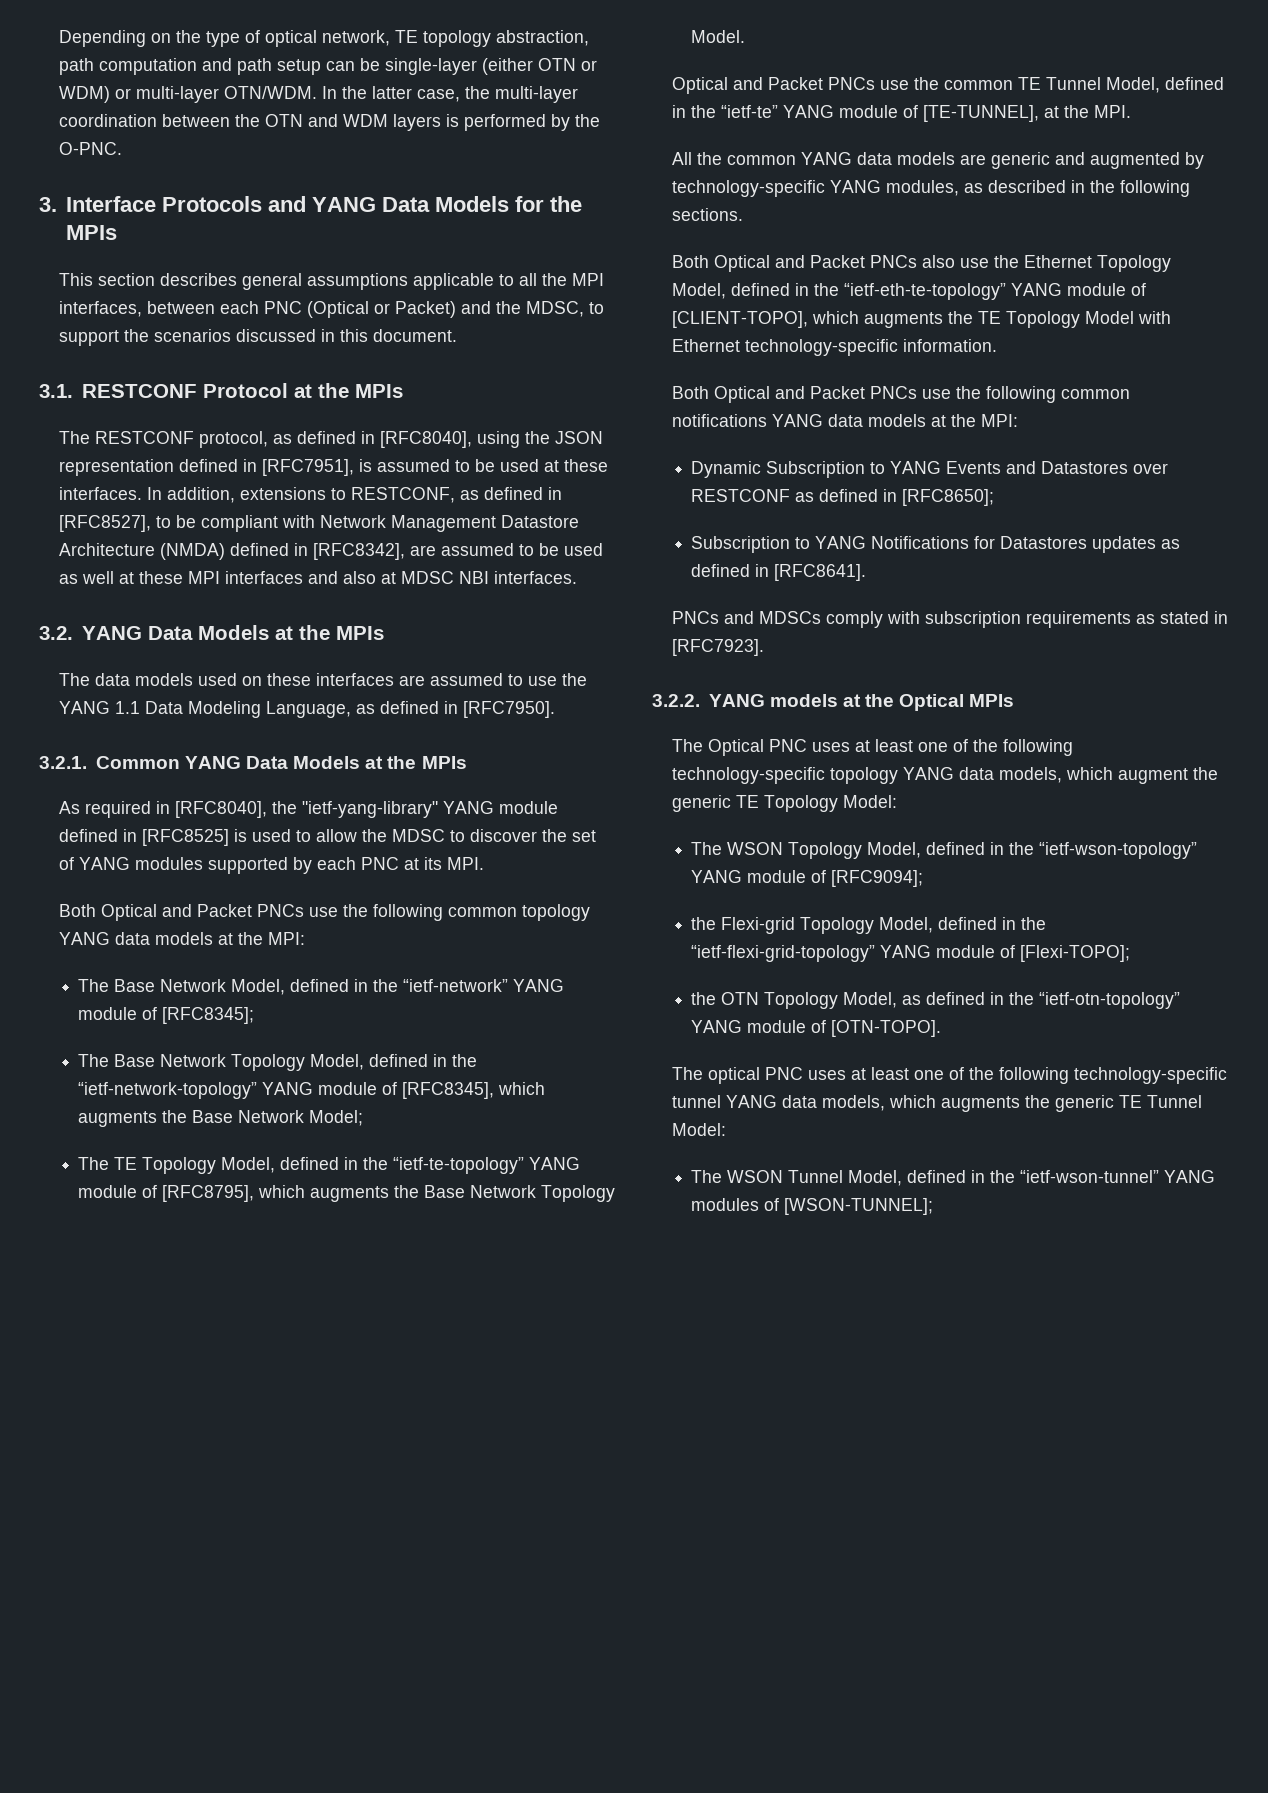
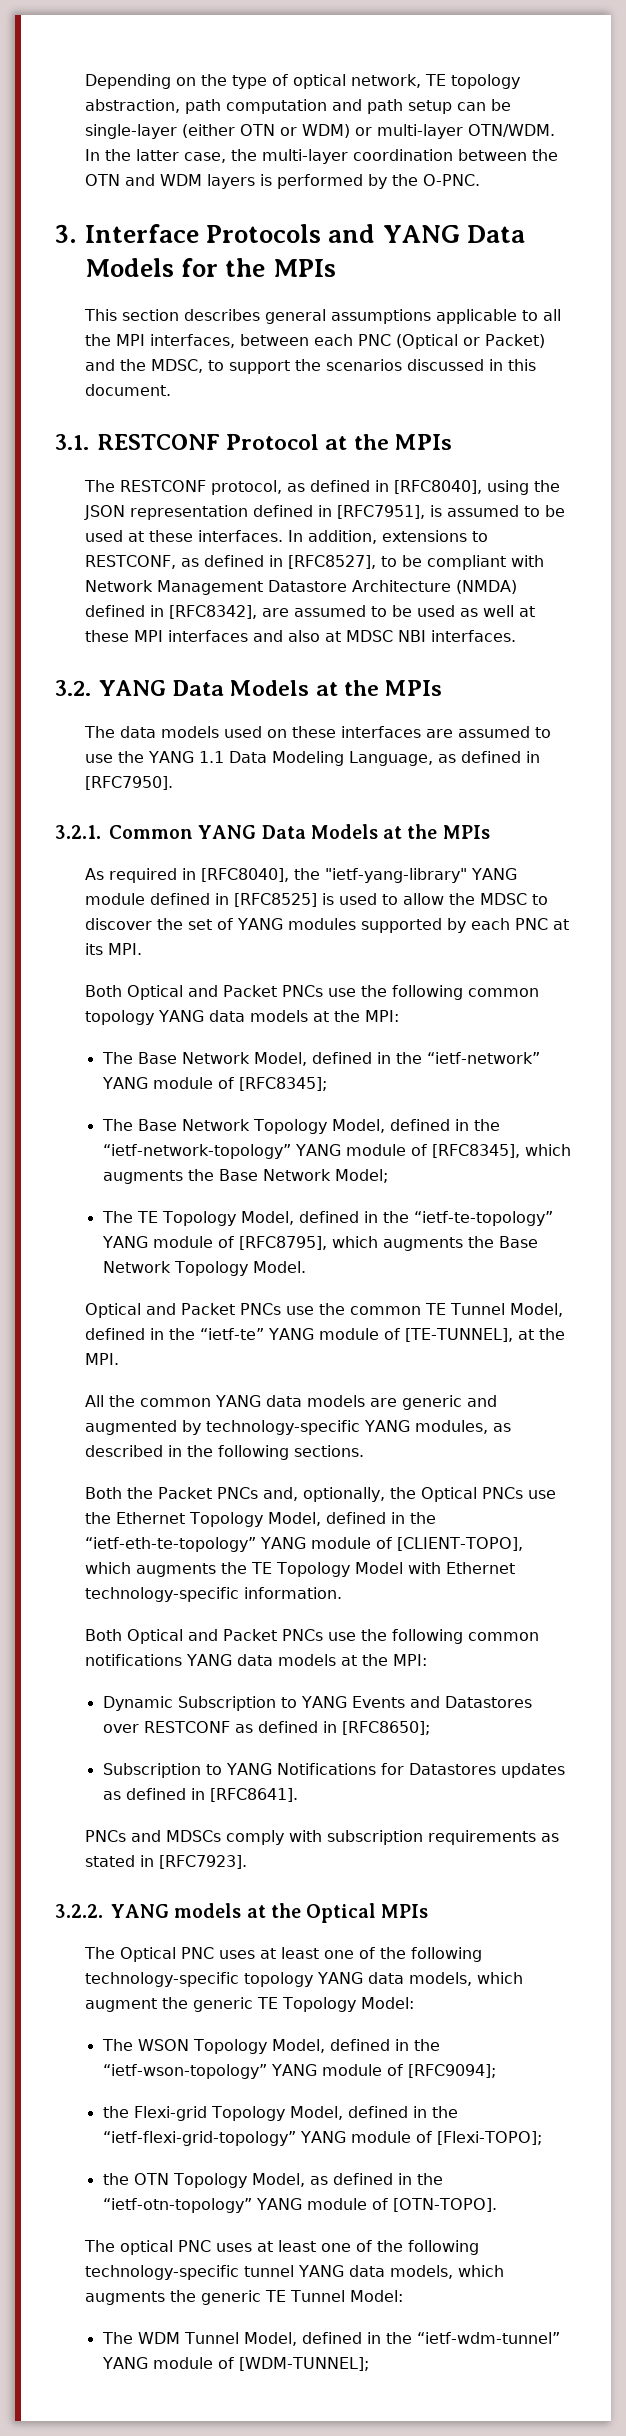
- Both Optical and Packet PNCs also use the Ethernet Topology Model, defined in the “ietf-eth-te-topology” YANG module of [CLIENT-TOPO], which augments the TE Topology Model with Ethernet technology-specific information.
+ Both the Packet PNCs and, optionally, the Optical PNCs use the Ethernet Topology Model, defined in the “ietf-eth-te-topology” YANG module of [CLIENT-TOPO], which augments the TE Topology Model with Ethernet technology-specific information.
- The WSON Tunnel Model, defined in the “ietf-wson-tunnel” YANG modules of [WSON-TUNNEL];
+ The WDM Tunnel Model, defined in the “ietf-wdm-tunnel” YANG module of [WDM-TUNNEL];

